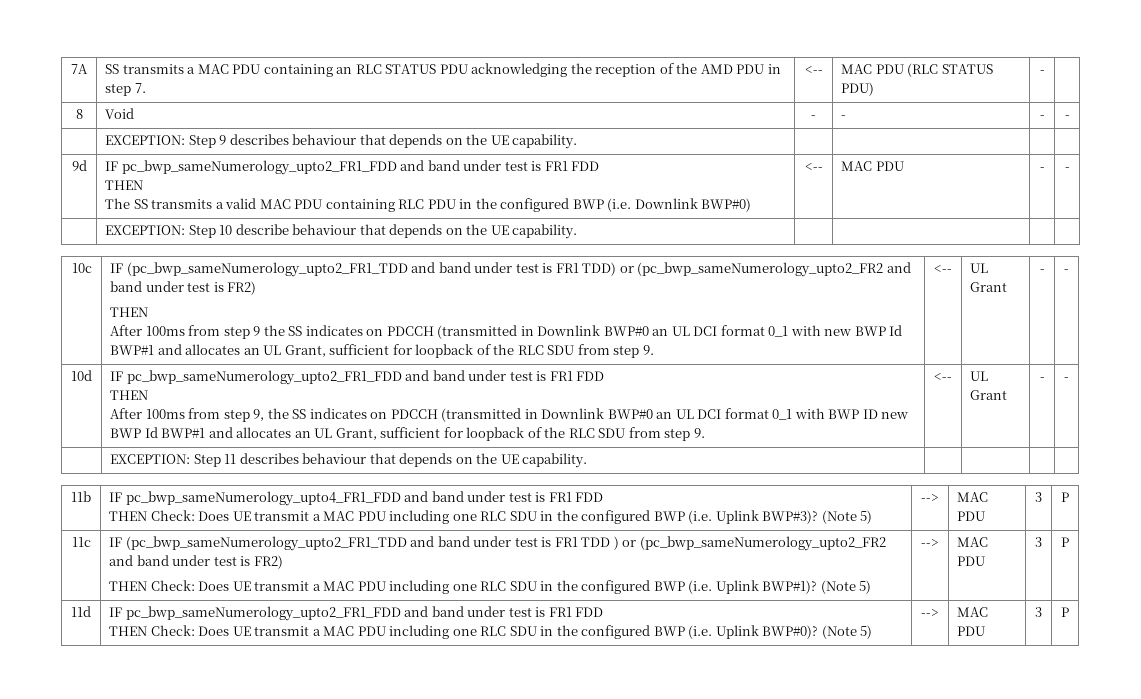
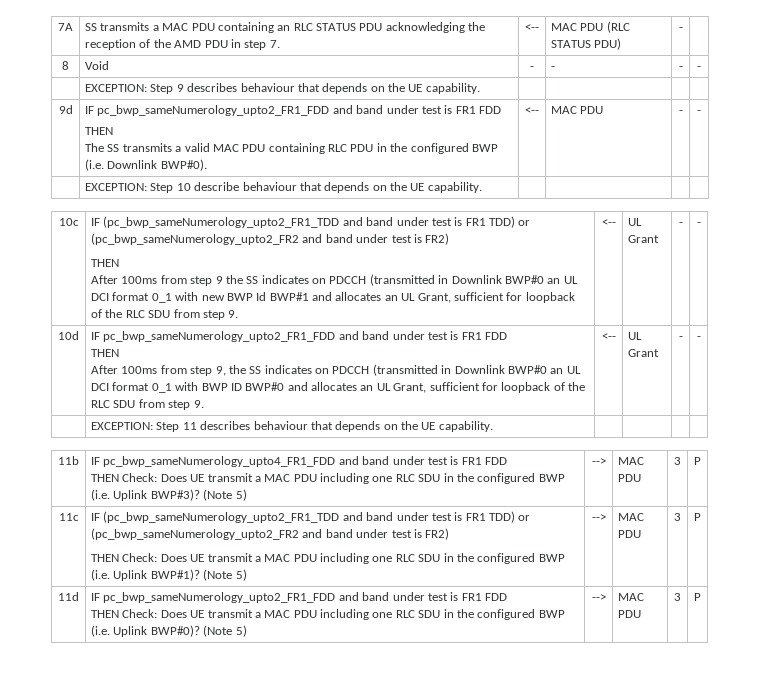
  9d | IF pc_bwp_sameNumerology_upto2_FR1_FDD and band under test is FR1 FDD
  THEN
- The SS transmits a valid MAC PDU containing RLC PDU in the configured BWP (i.e. Downlink BWP#0) | <-- | MAC PDU | - | -
+ The SS transmits a valid MAC PDU containing RLC PDU in the configured BWP (i.e. Downlink BWP#0). | <-- | MAC PDU | - | -
- After 100ms from step 9, the SS indicates on PDCCH (transmitted in Downlink BWP#0 an UL DCI format 0_1 with BWP ID new BWP Id BWP#1 and allocates an UL Grant, sufficient for loopback of the RLC SDU from step 9.
+ After 100ms from step 9, the SS indicates on PDCCH (transmitted in Downlink BWP#0 an UL DCI format 0_1 with BWP ID BWP#0 and allocates an UL Grant, sufficient for loopback of the RLC SDU from step 9.
- 11c | IF (pc_bwp_sameNumerology_upto2_FR1_TDD and band under test is FR1 TDD ) or (pc_bwp_sameNumerology_upto2_FR2 and band under test is FR2)
+ 11c | IF (pc_bwp_sameNumerology_upto2_FR1_TDD and band under test is FR1 TDD) or (pc_bwp_sameNumerology_upto2_FR2 and band under test is FR2)

